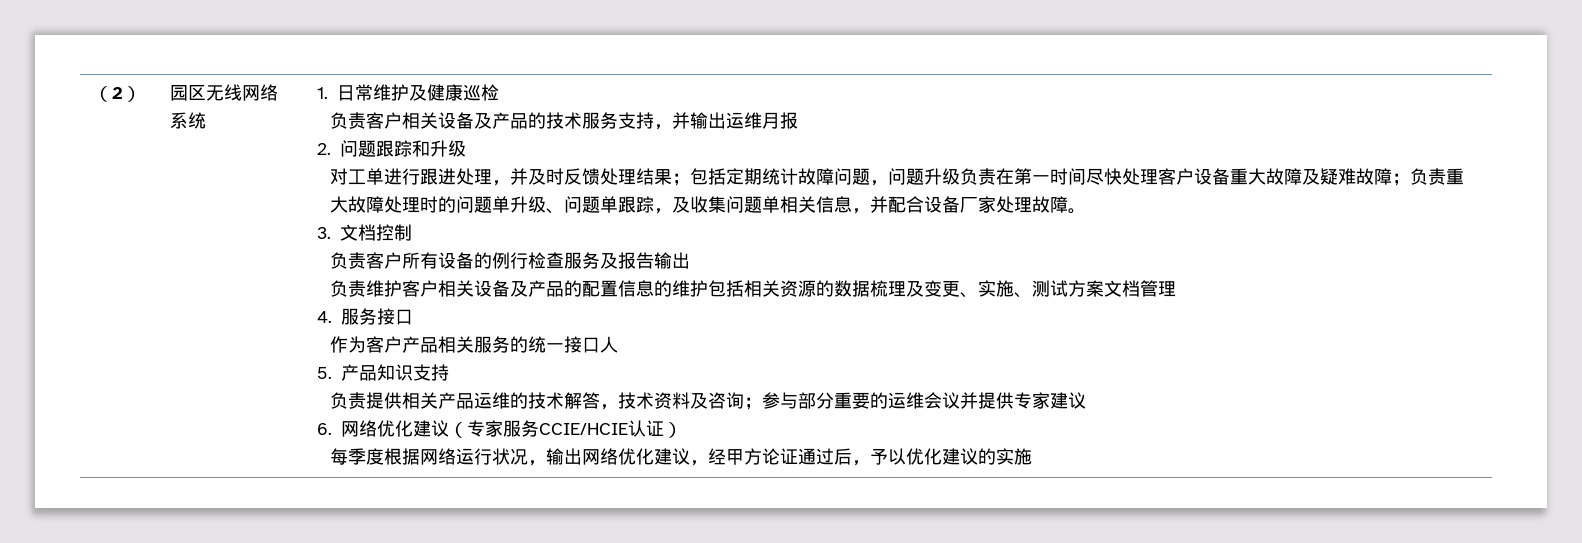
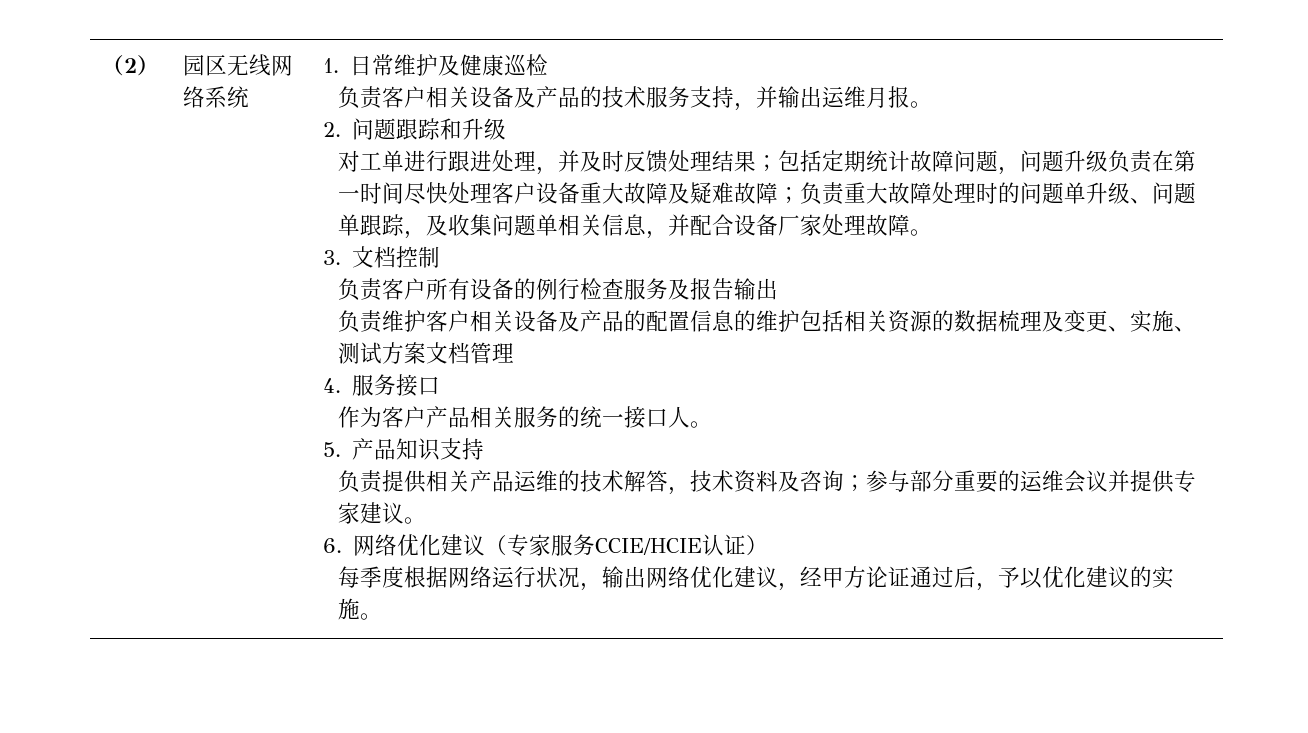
- 负责客户相关设备及产品的技术服务支持，并输出运维月报
+ 负责客户相关设备及产品的技术服务支持，并输出运维月报。
- 作为客户产品相关服务的统一接口人
+ 作为客户产品相关服务的统一接口人。
- 负责提供相关产品运维的技术解答，技术资料及咨询；参与部分重要的运维会议并提供专家建议
+ 负责提供相关产品运维的技术解答，技术资料及咨询；参与部分重要的运维会议并提供专家建议。
- 每季度根据网络运行状况，输出网络优化建议，经甲方论证通过后，予以优化建议的实施
+ 每季度根据网络运行状况，输出网络优化建议，经甲方论证通过后，予以优化建议的实施。

